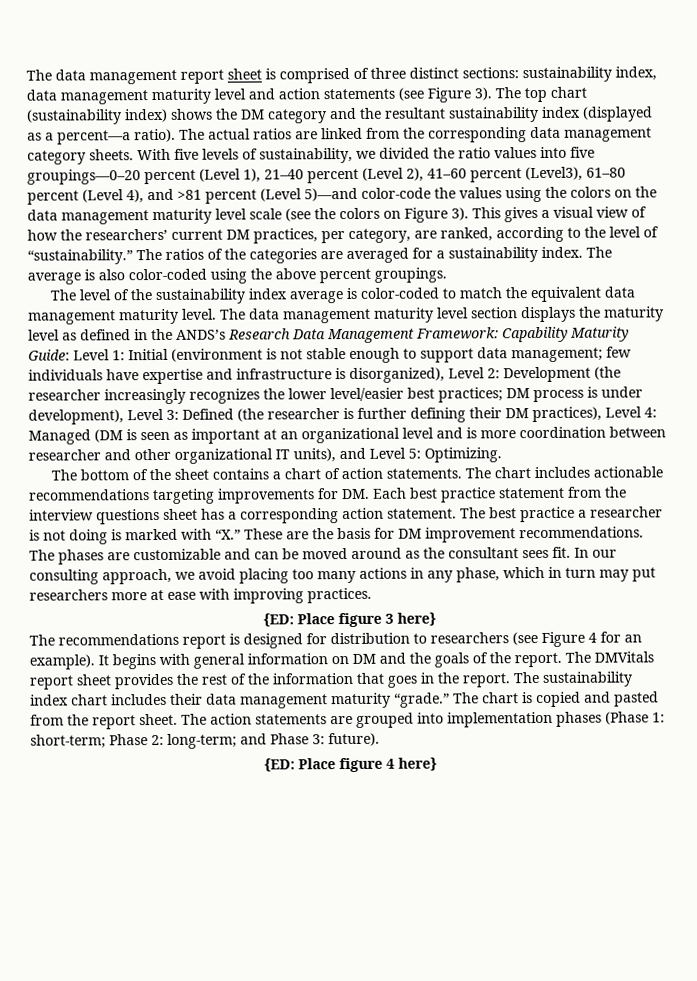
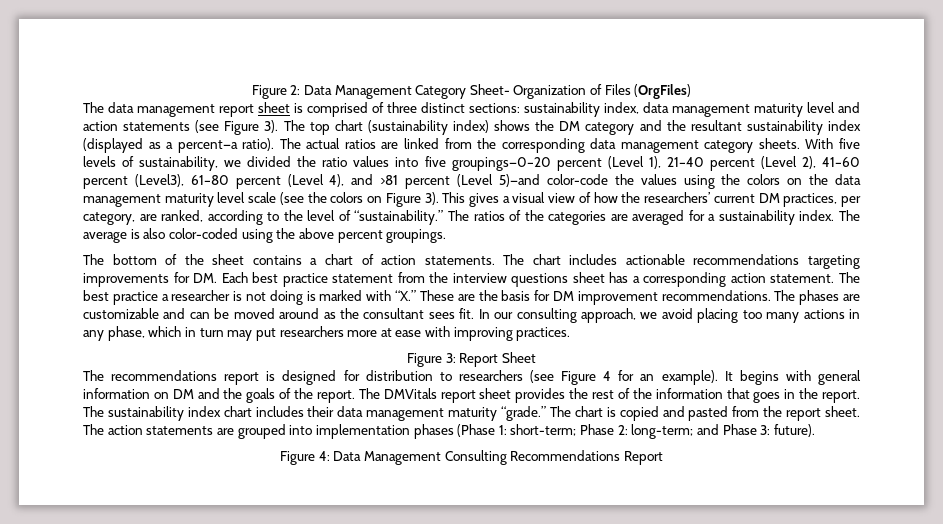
+ Figure 2: Data Management Category Sheet- Organization of Files (OrgFiles)
- The level of the sustainability index average is color-coded to match the equivalent data management maturity level. The data management maturity level section displays the maturity level as defined in the ANDS’s Research Data Management Framework: Capability Maturity Guide: Level 1: Initial (environment is not stable enough to support data management; few individuals have expertise and infrastructure is disorganized), Level 2: Development (the researcher increasingly recognizes the lower level/easier best practices; DM process is under development), Level 3: Defined (the researcher is further defining their DM practices), Level 4: Managed (DM is seen as important at an organizational level and is more coordination between researcher and other organizational IT units), and Level 5: Optimizing.
- {ED: Place figure 3 here}
+ Figure 3: Report Sheet
- {ED: Place figure 4 here}
+ Figure 4: Data Management Consulting Recommendations Report

